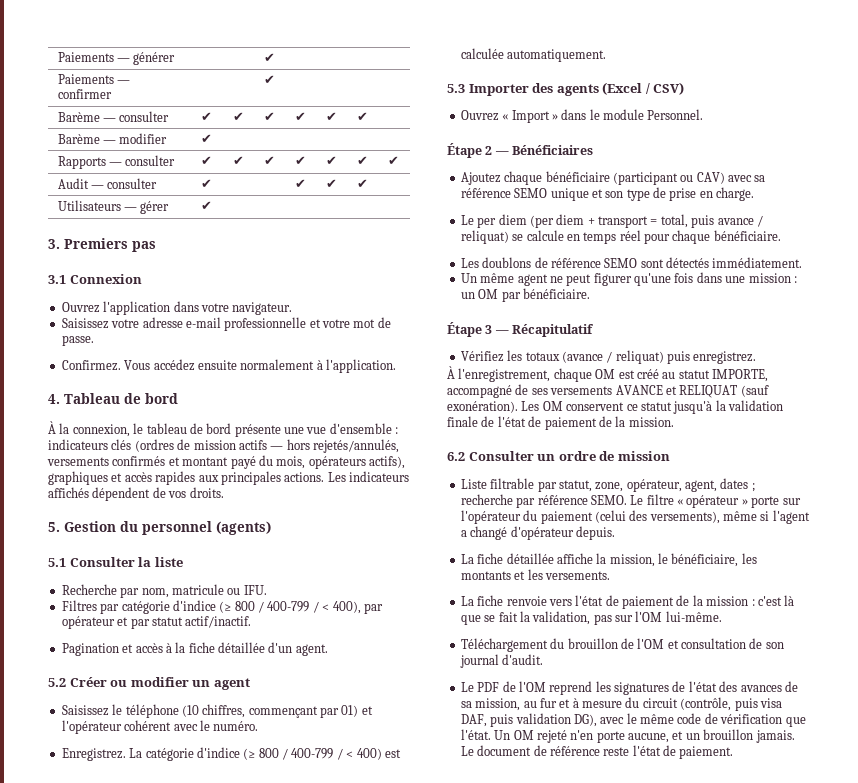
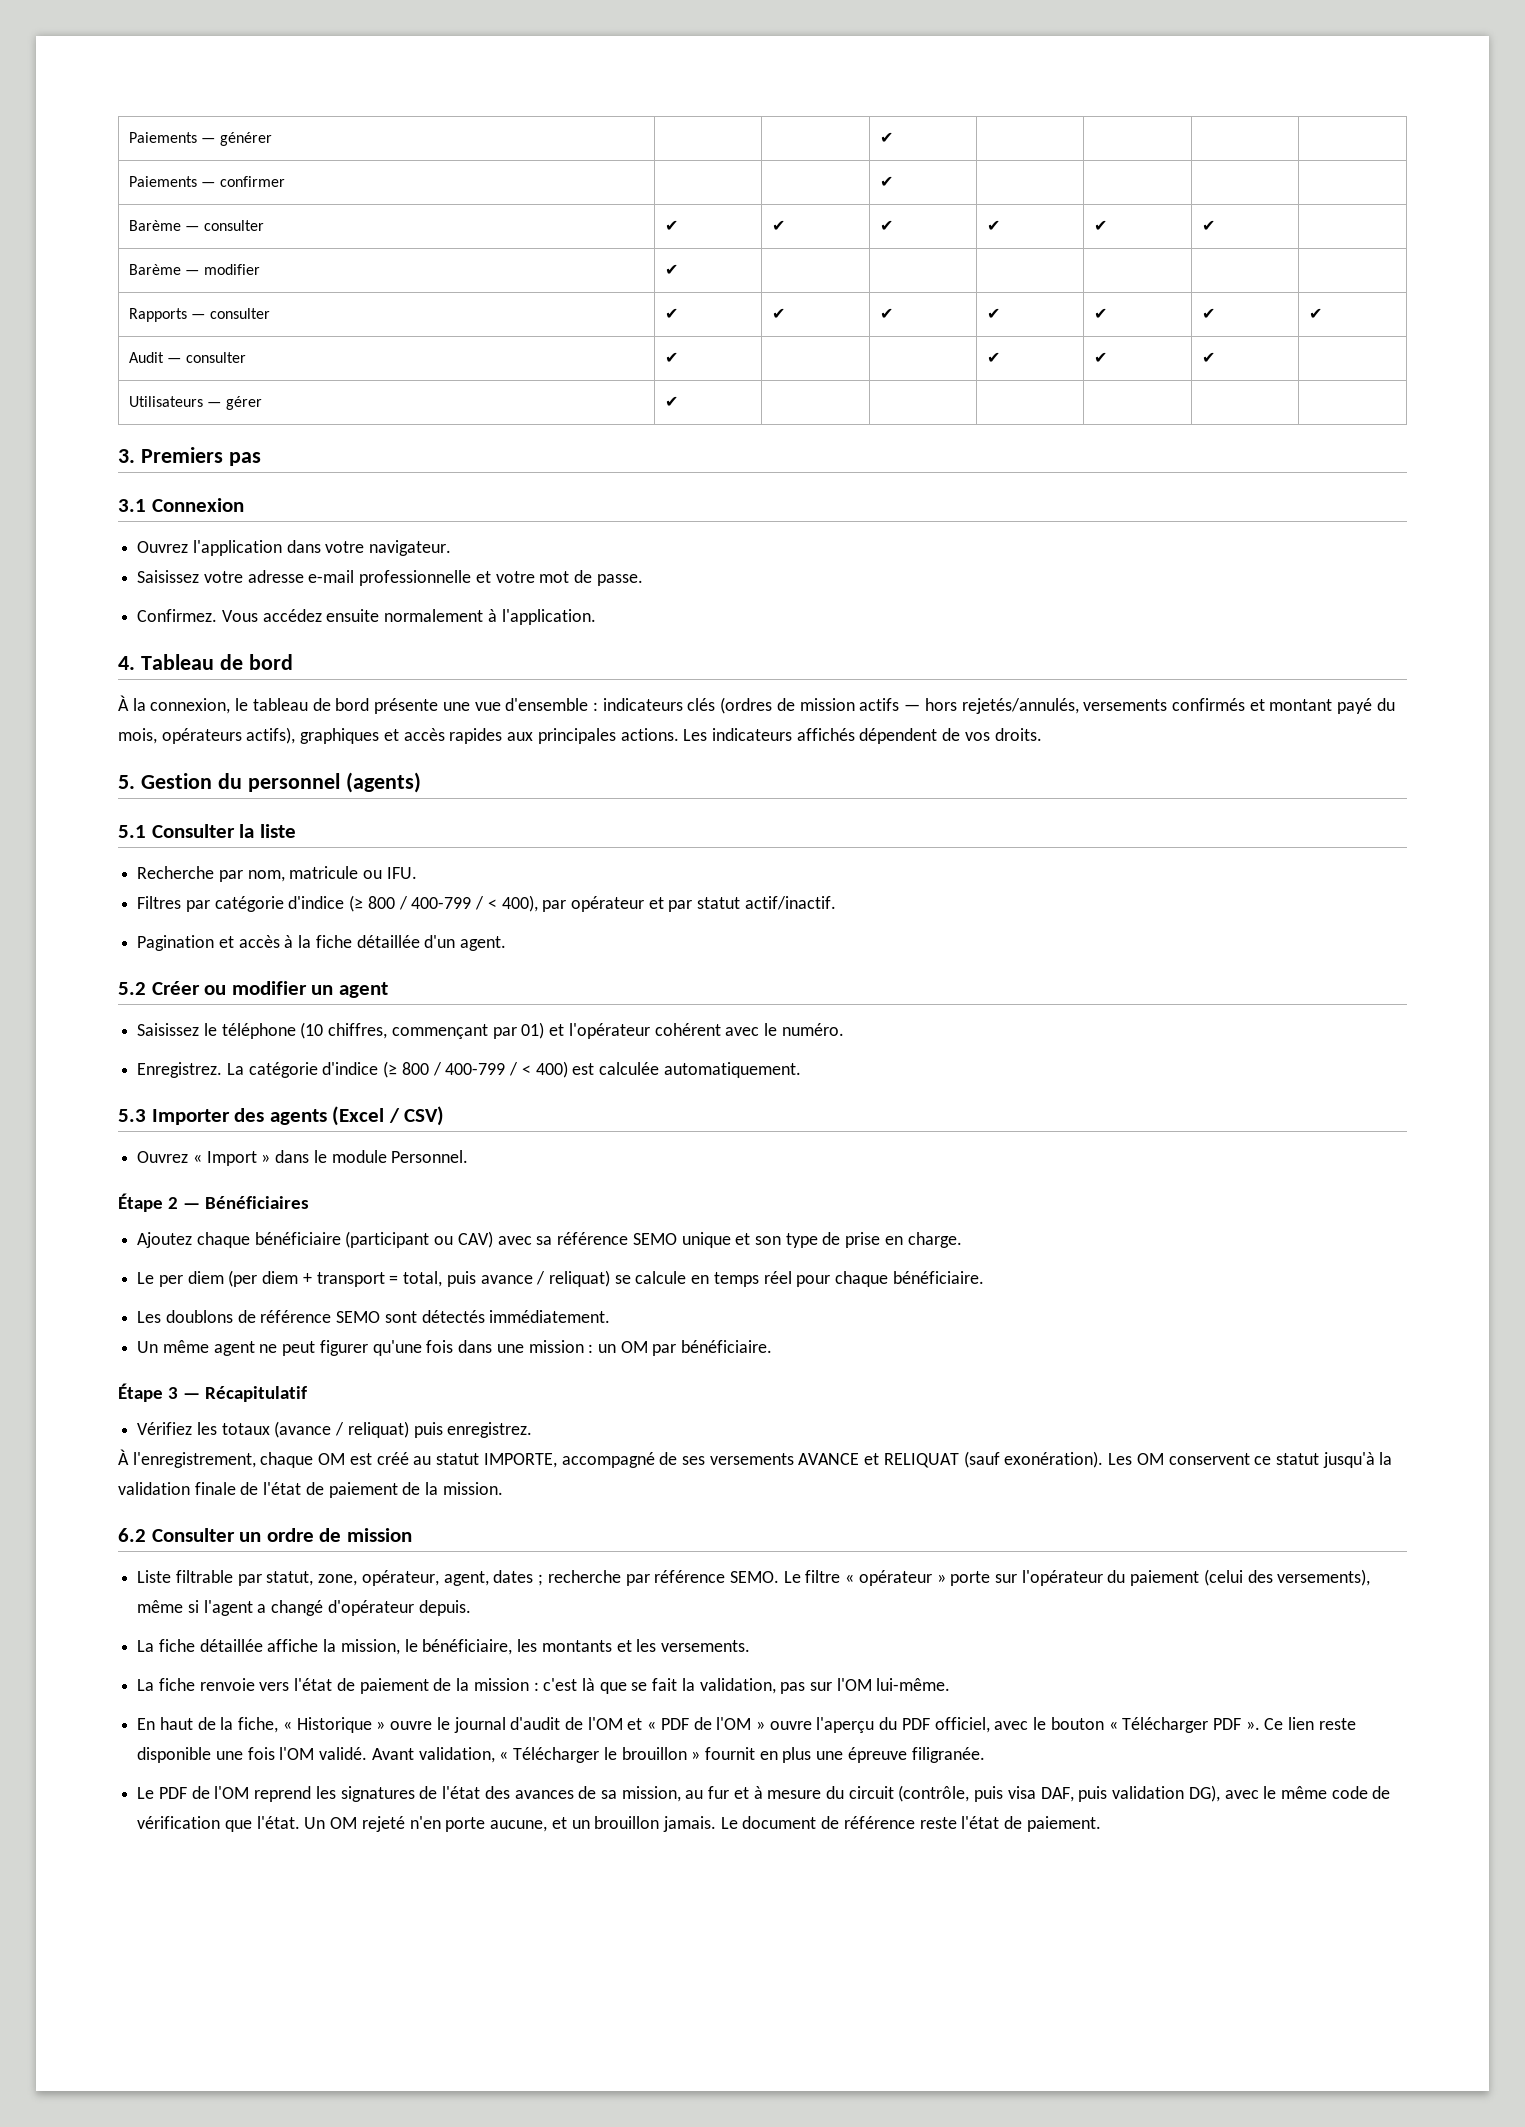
- Téléchargement du brouillon de l'OM et consultation de son journal d'audit.
+ En haut de la fiche, « Historique » ouvre le journal d'audit de l'OM et « PDF de l'OM » ouvre l'aperçu du PDF officiel, avec le bouton « Télécharger PDF ». Ce lien reste disponible une fois l'OM validé. Avant validation, « Télécharger le brouillon » fournit en plus une épreuve filigranée.

